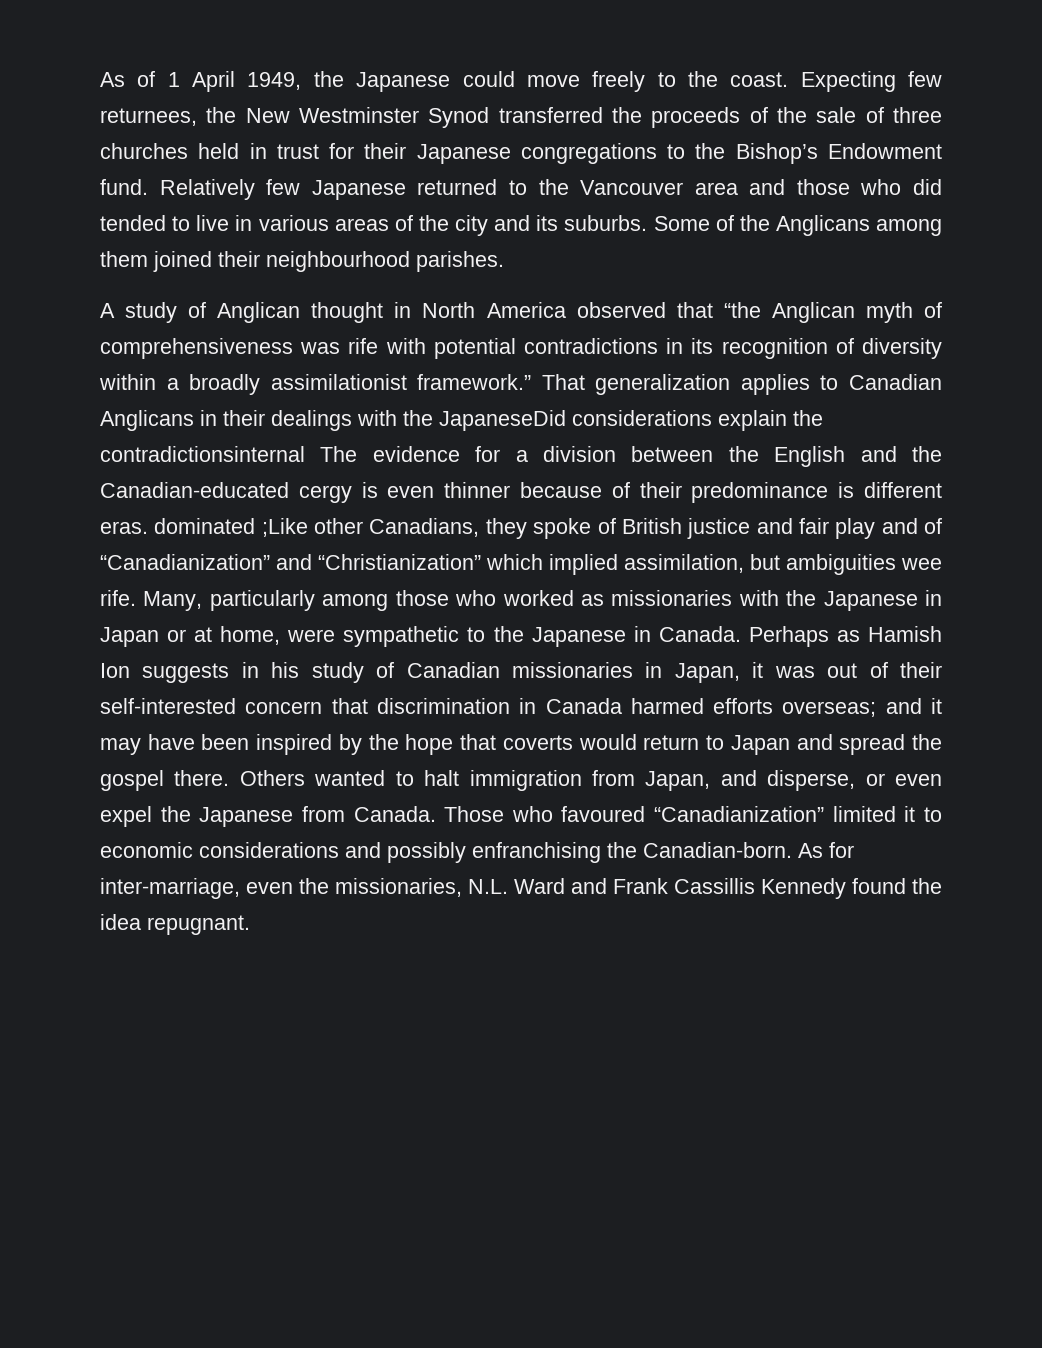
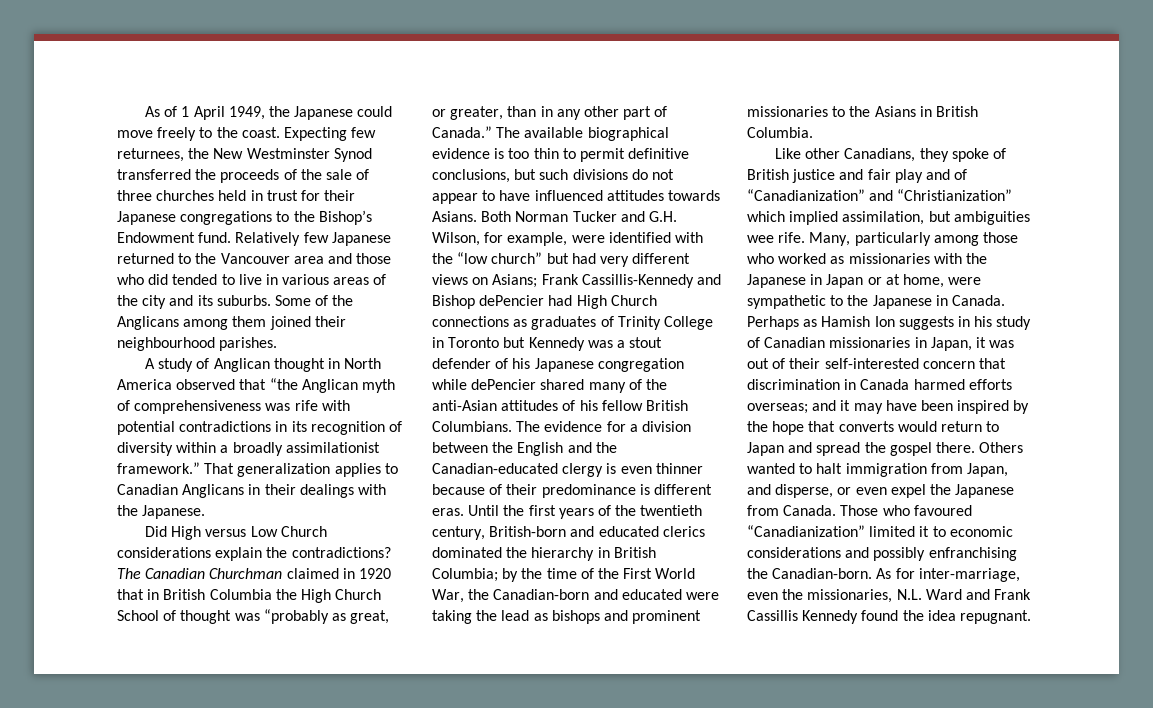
- That generalization applies to Canadian Anglicans in their dealings with the JapaneseDid considerations explain the contradictionsinternal The evidence for a division between the English and the Canadian-educated cergy is even thinner because of their predominance is different eras. dominated ;Like other Canadians, they spoke of British justice and fair play and of “Canadianization” and “Christianization” which implied assimilation, but ambiguities wee rife.
+ That generalization applies to Canadian Anglicans in their dealings with the Japanese.
+ Did High versus Low Church considerations explain the contradictions? The Canadian Churchman claimed in 1920 that in British Columbia the High Church School of thought was “probably as great, or greater, than in any other part of Canada.” The available biographical evidence is too thin to permit definitive conclusions, but such divisions do not appear to have influenced attitudes towards Asians. Both Norman Tucker and G.H. Wilson, for example, were identified with the “low church” but had very different views on Asians; Frank Cassillis-Kennedy and Bishop dePencier had High Church connections as graduates of Trinity College in Toronto but Kennedy was a stout defender of his Japanese congregation while dePencier shared many of the anti-Asian attitudes of his fellow British Columbians. The evidence for a division between the English and the Canadian-educated cIergy is even thinner because of their predominance is different eras. Until the first years of the twentieth century, British-born and educated clerics dominated the hierarchy in British Columbia; by the time of the First World War, the Canadian-born and educated were taking the lead as bishops and prominent missionaries to the Asians in British Columbia.
+ Like other Canadians, they spoke of British justice and fair play and of “Canadianization” and “Christianization” which implied assimilation, but ambiguities wee rife.
- Perhaps as Hamish Ion suggests in his study of Canadian missionaries in Japan, it was out of their self-interested concern that discrimination in Canada harmed efforts overseas; and it may have been inspired by the hope that coverts would return to Japan and spread the gospel there.
+ Perhaps as Hamish Ion suggests in his study of Canadian missionaries in Japan, it was out of their self-interested concern that discrimination in Canada harmed efforts overseas; and it may have been inspired by the hope that converts would return to Japan and spread the gospel there.

